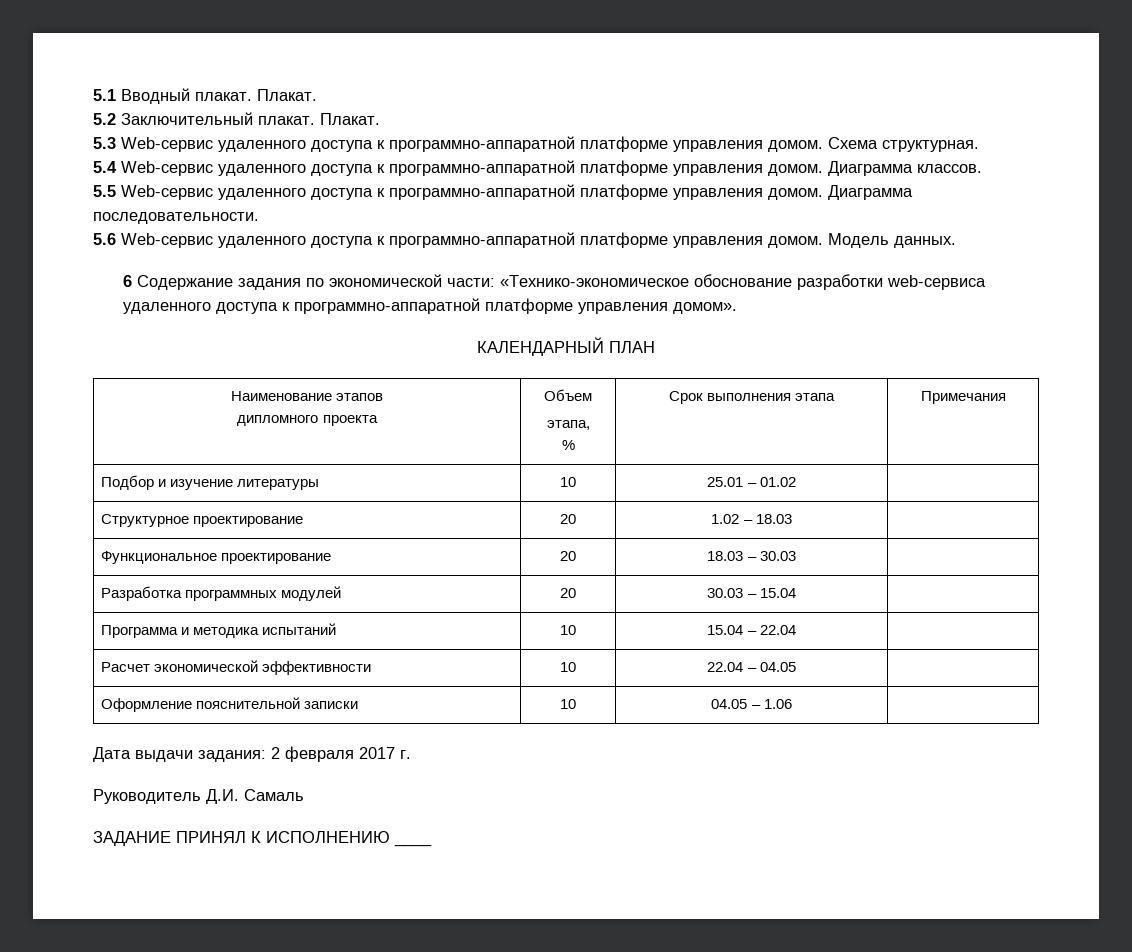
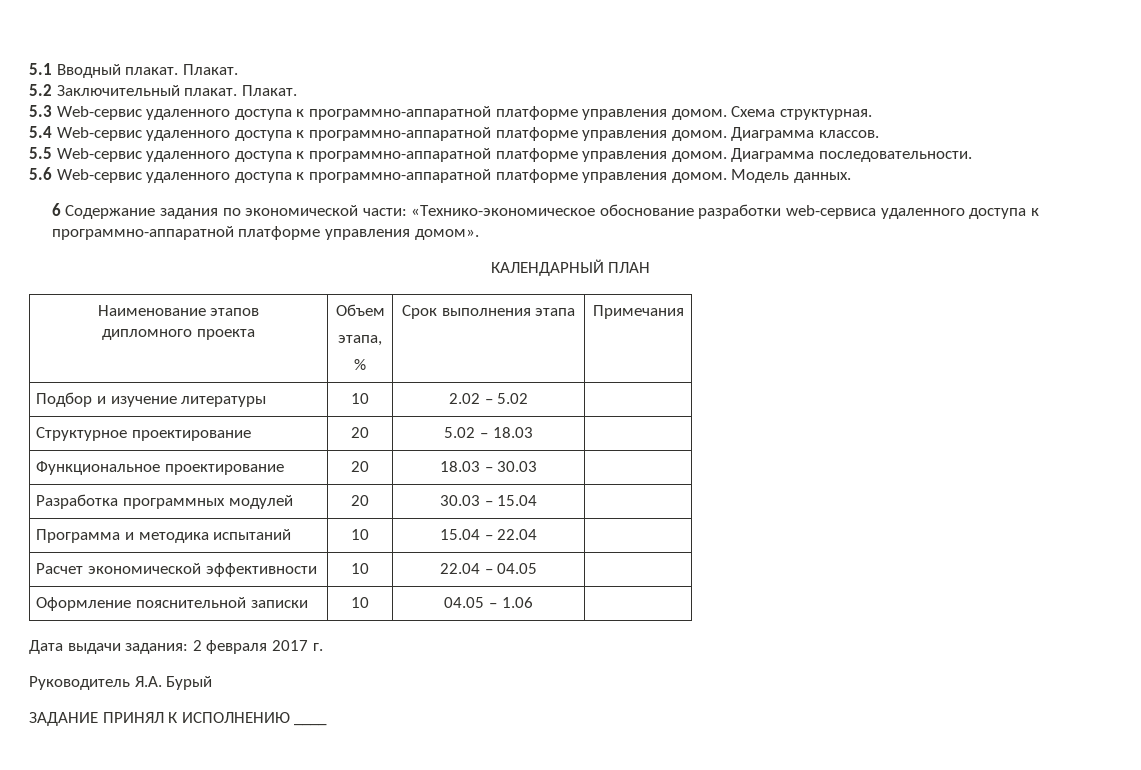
- Подбор и изучение литературы | 10 | 25.01 – 01.02 |
+ Подбор и изучение литературы | 10 | 2.02 – 5.02 |
- Структурное проектирование | 20 | 1.02 – 18.03 |
+ Структурное проектирование | 20 | 5.02 – 18.03 |
- Руководитель Д.И. Самаль
+ Руководитель Я.А. Бурый

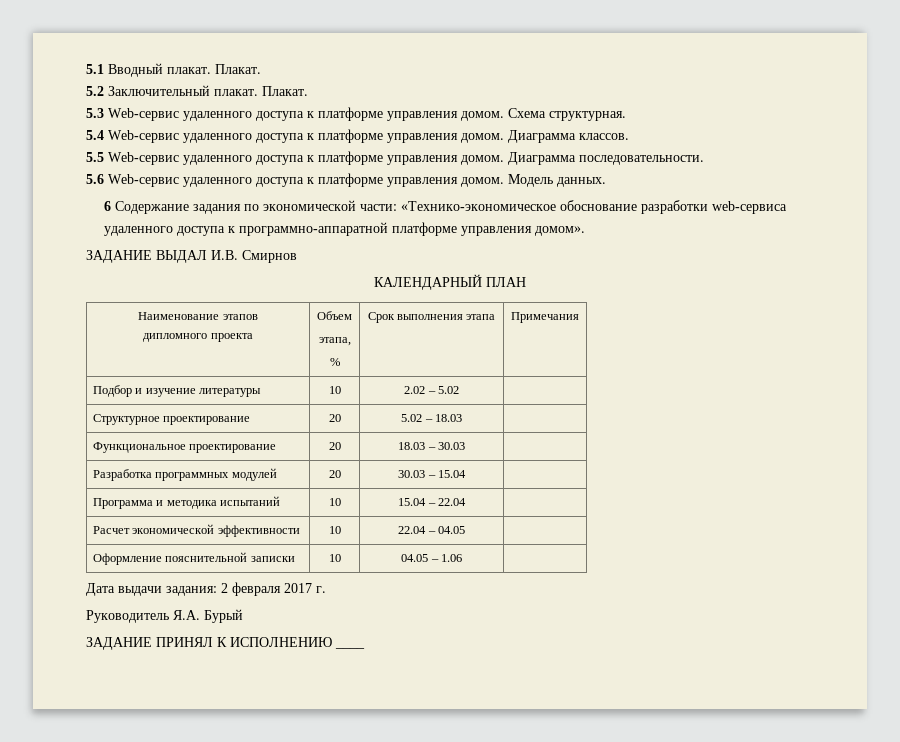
- 5.3 Web-сервис удаленного доступа к программно-аппаратной платформе управления домом.
+ 5.3 Web-сервис удаленного доступа к платформе управления домом.
- 5.4 Web-сервис удаленного доступа к программно-аппаратной платформе управления домом.
+ 5.4 Web-сервис удаленного доступа к платформе управления домом.
- 5.5 Web-сервис удаленного доступа к программно-аппаратной платформе управления домом.
+ 5.5 Web-сервис удаленного доступа к платформе управления домом.
- 5.6 Web-сервис удаленного доступа к программно-аппаратной платформе управления домом.
+ 5.6 Web-сервис удаленного доступа к платформе управления домом.
+ ЗАДАНИЕ ВЫДАЛ И.В. Смирнов

